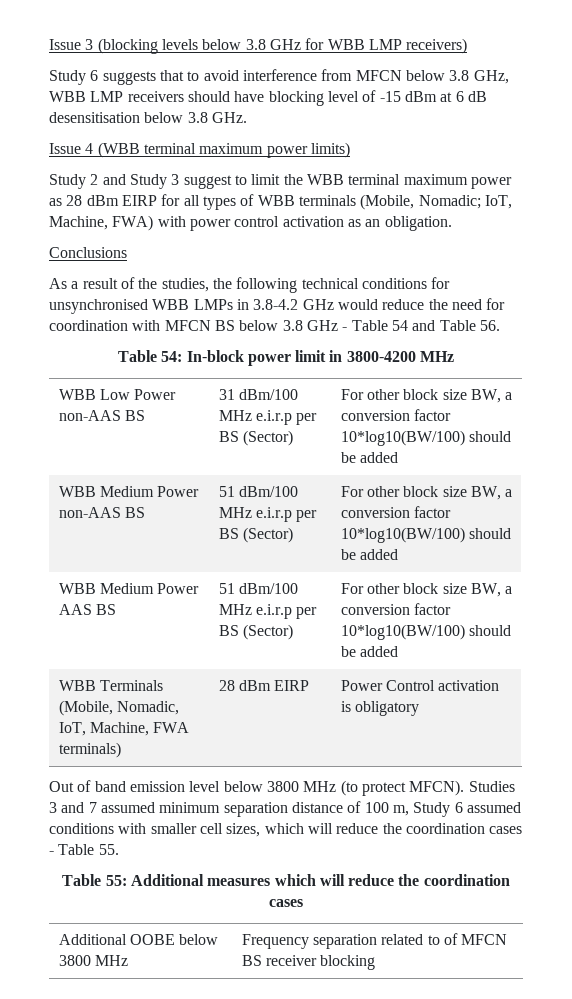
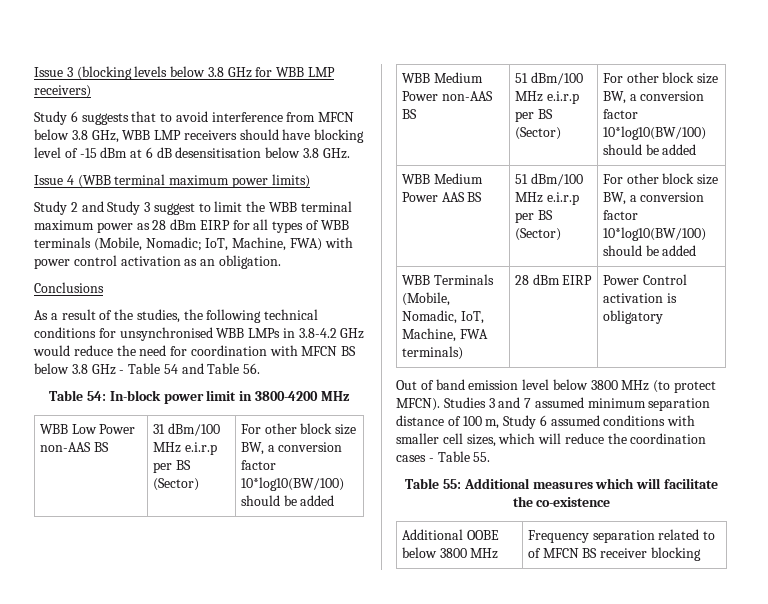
- Table 55: Additional measures which will reduce the coordination cases
+ Table 55: Additional measures which will facilitate the co-existence

